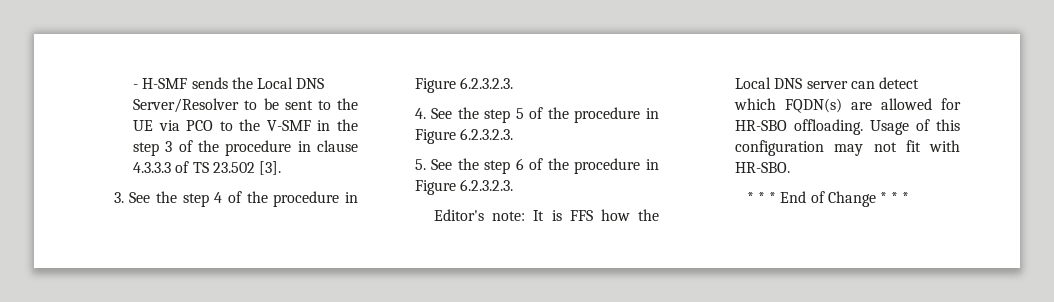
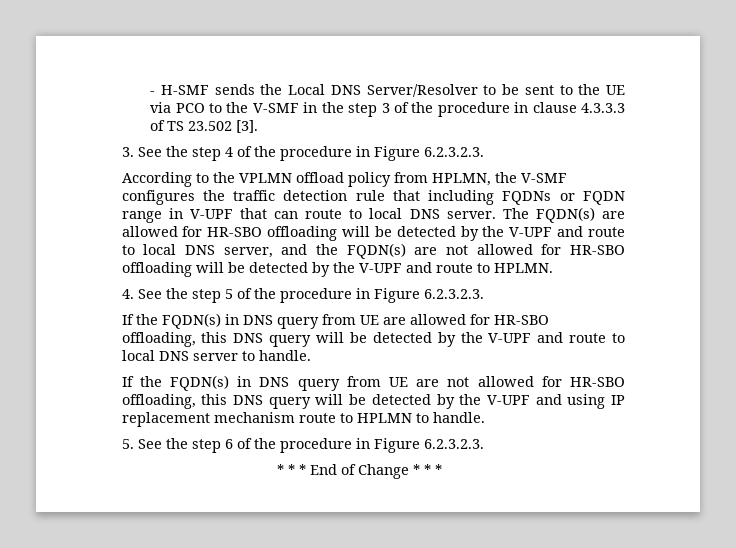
+ According to the VPLMN offload policy from HPLMN, the V-SMF configures the traffic detection rule that including FQDNs or FQDN range in V-UPF that can route to local DNS server. The FQDN(s) are allowed for HR-SBO offloading will be detected by the V-UPF and route to local DNS server, and the FQDN(s) are not allowed for HR-SBO offloading will be detected by the V-UPF and route to HPLMN.
+ If the FQDN(s) in DNS query from UE are allowed for HR-SBO offloading, this DNS query will be detected by the V-UPF and route to local DNS server to handle.
+ If the FQDN(s) in DNS query from UE are not allowed for HR-SBO offloading, this DNS query will be detected by the V-UPF and using IP replacement mechanism route to HPLMN to handle.
- Editor's note: It is FFS how the Local DNS server can detect which FQDN(s) are allowed for HR-SBO offloading. Usage of this configuration may not fit with HR-SBO.

